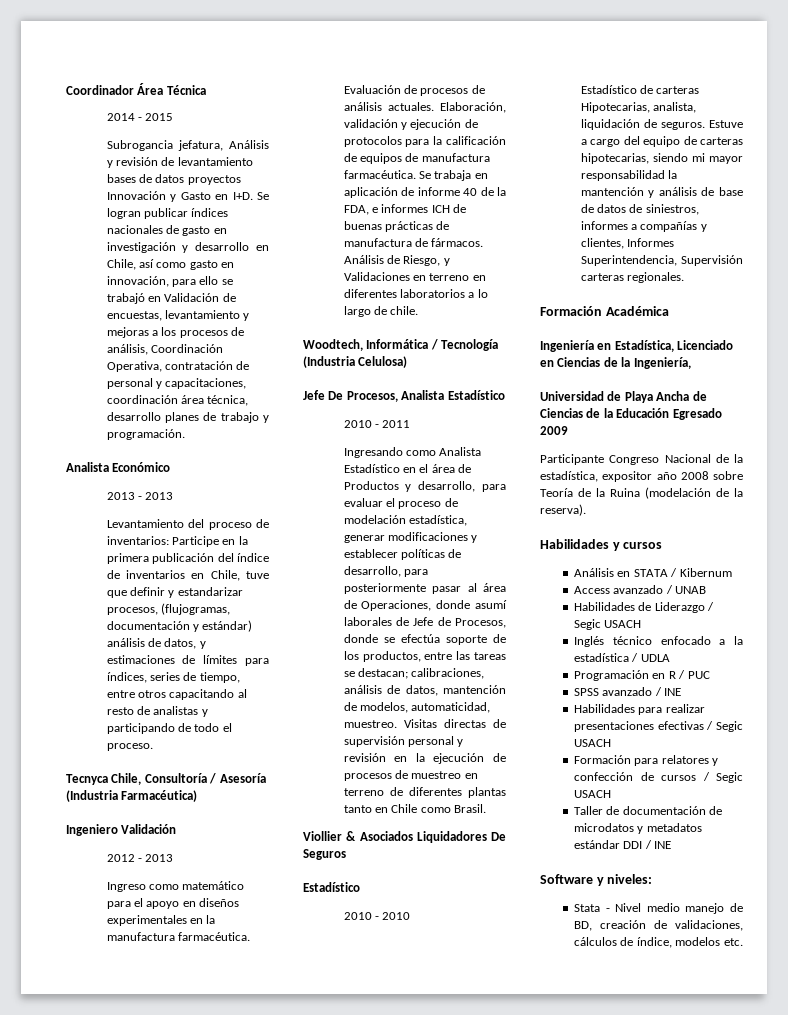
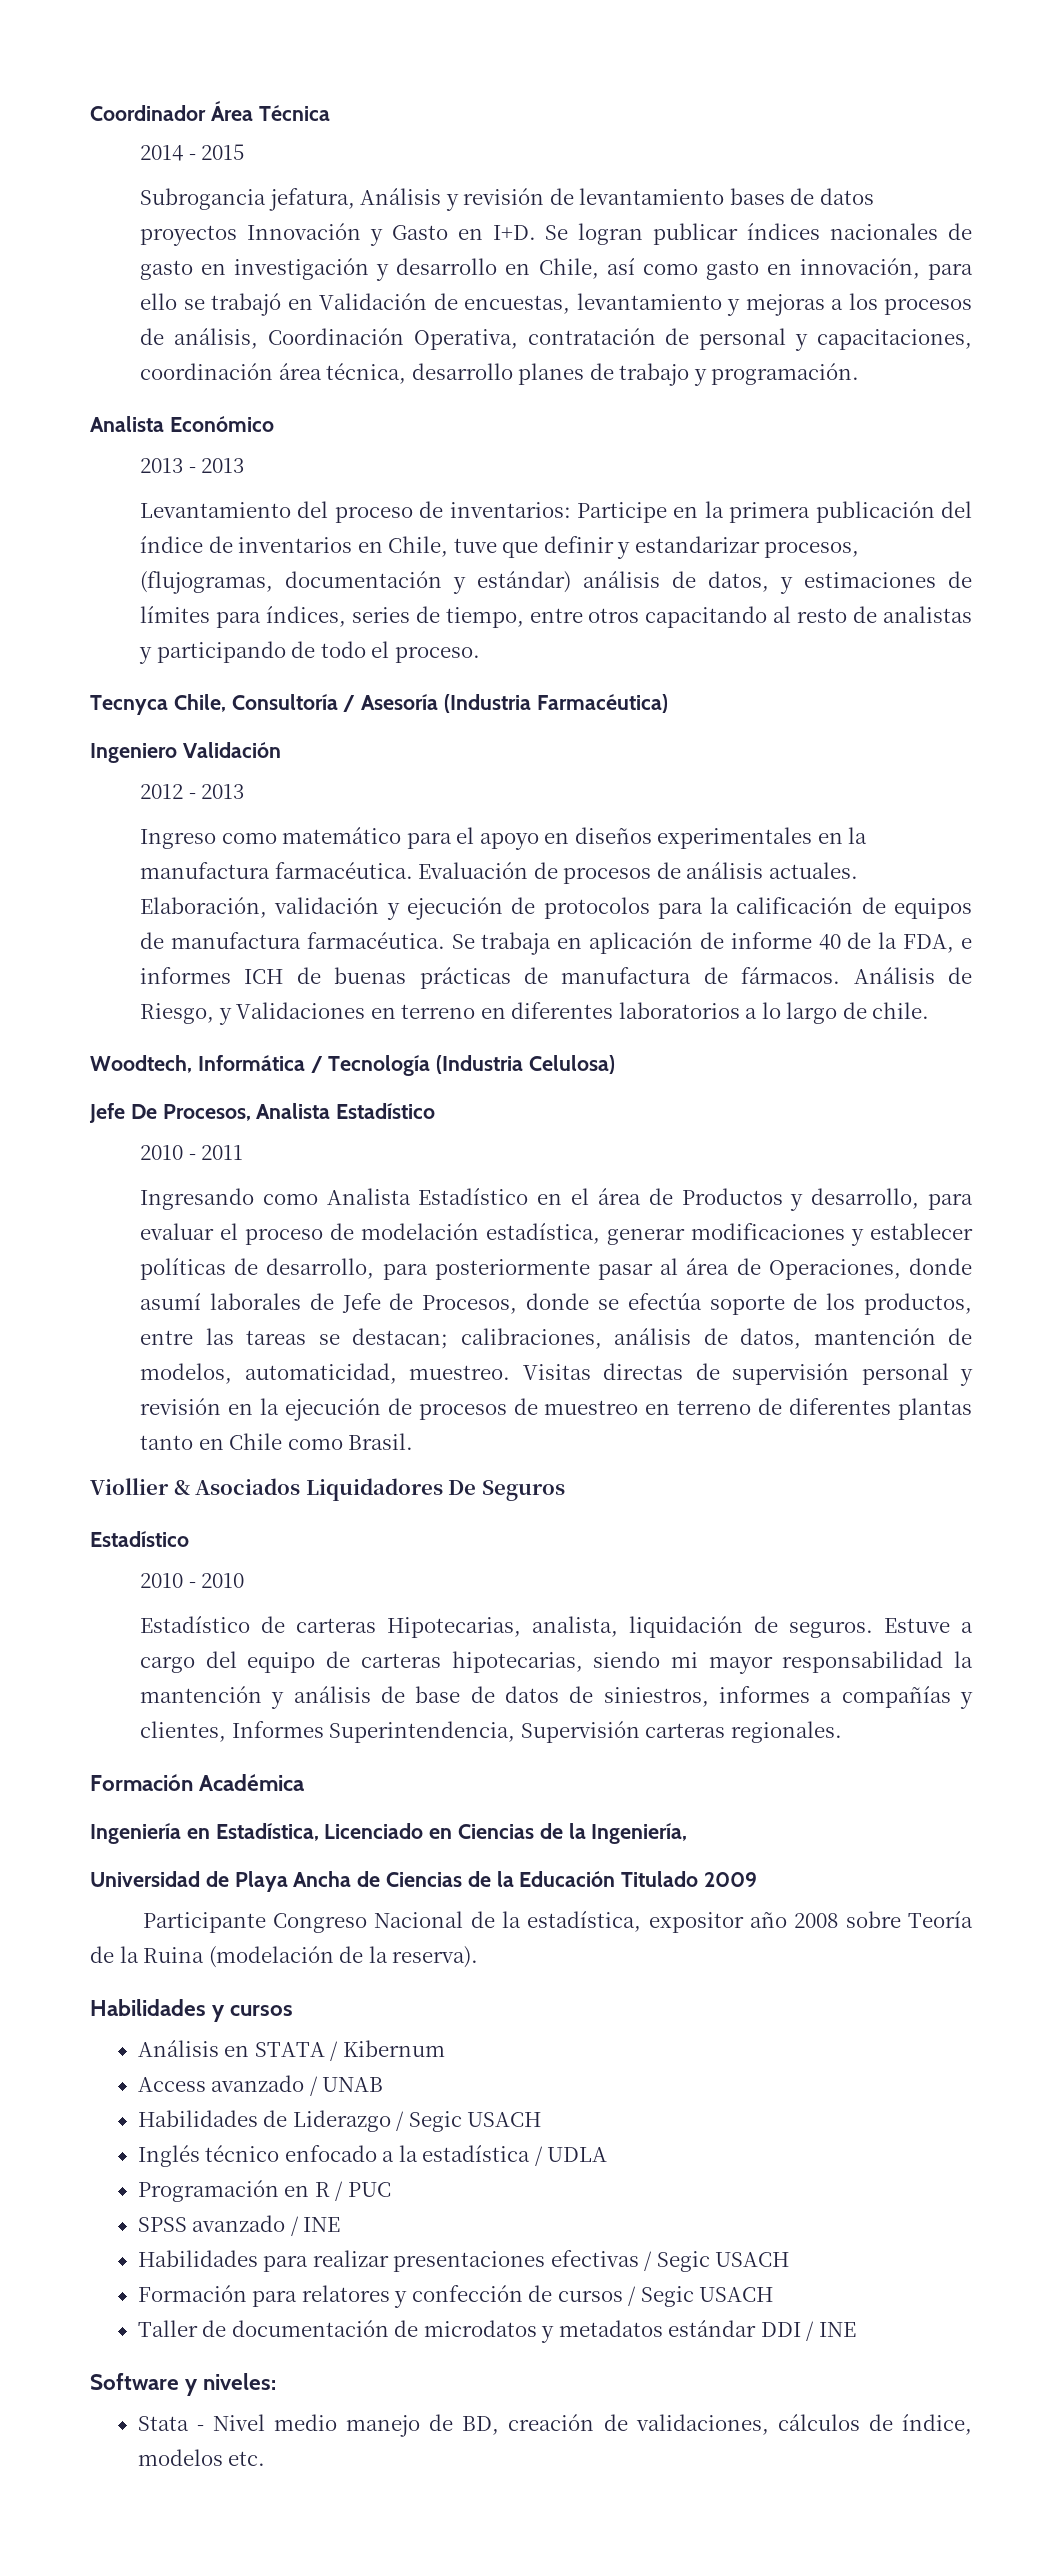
- Universidad de Playa Ancha de Ciencias de la Educación Egresado 2009
+ Universidad de Playa Ancha de Ciencias de la Educación Titulado 2009

